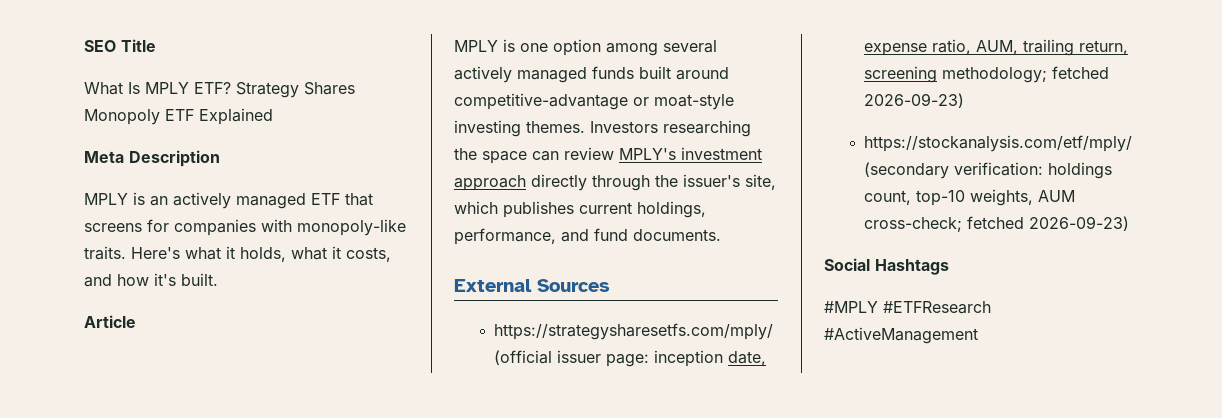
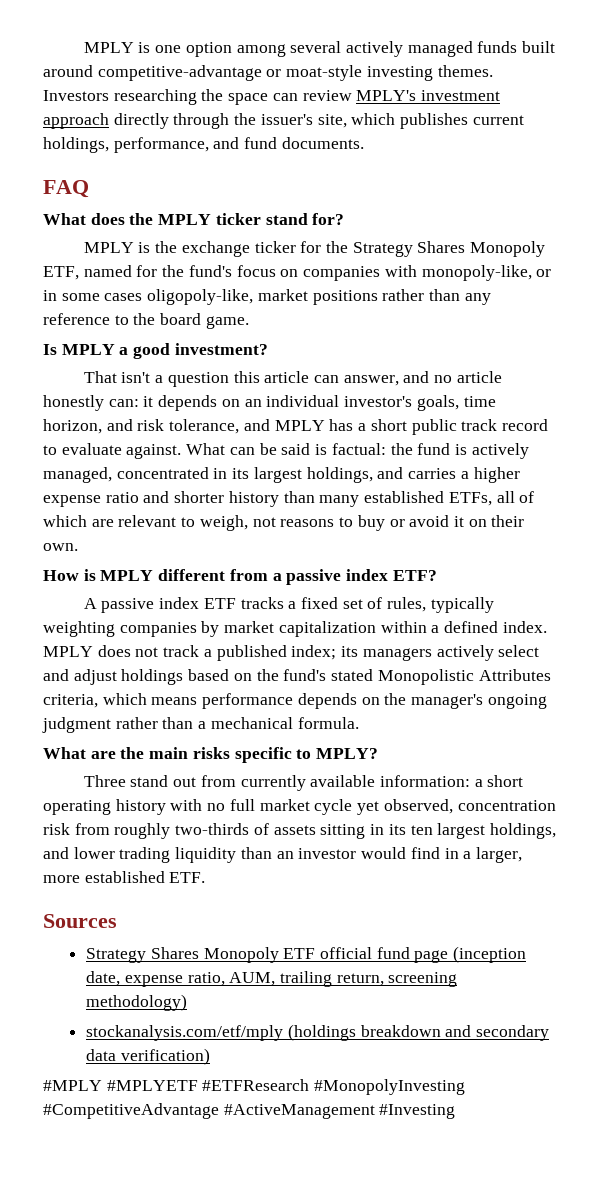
- SEO Title
- What Is MPLY ETF? Strategy Shares Monopoly ETF Explained
- Meta Description
- MPLY is an actively managed ETF that screens for companies with monopoly-like traits. Here's what it holds, what it costs, and how it's built.
- Article
- External Sources
- https://strategysharesetfs.com/mply/ (official issuer page: inception date, expense ratio, AUM, trailing return, screening methodology; fetched 2026-09-23)
- https://stockanalysis.com/etf/mply/ (secondary verification: holdings count, top-10 weights, AUM cross-check; fetched 2026-09-23)
- Social Hashtags
- #MPLY #ETFResearch #ActiveManagement
+ FAQ
+ What does the MPLY ticker stand for?
+ MPLY is the exchange ticker for the Strategy Shares Monopoly ETF, named for the fund's focus on companies with monopoly-like, or in some cases oligopoly-like, market positions rather than any reference to the board game.
+ Is MPLY a good investment?
+ That isn't a question this article can answer, and no article honestly can: it depends on an individual investor's goals, time horizon, and risk tolerance, and MPLY has a short public track record to evaluate against. What can be said is factual: the fund is actively managed, concentrated in its largest holdings, and carries a higher expense ratio and shorter history than many established ETFs, all of which are relevant to weigh, not reasons to buy or avoid it on their own.
+ How is MPLY different from a passive index ETF?
+ A passive index ETF tracks a fixed set of rules, typically weighting companies by market capitalization within a defined index. MPLY does not track a published index; its managers actively select and adjust holdings based on the fund's stated Monopolistic Attributes criteria, which means performance depends on the manager's ongoing judgment rather than a mechanical formula.
+ What are the main risks specific to MPLY?
+ Three stand out from currently available information: a short operating history with no full market cycle yet observed, concentration risk from roughly two-thirds of assets sitting in its ten largest holdings, and lower trading liquidity than an investor would find in a larger, more established ETF.
+ Sources
+ Strategy Shares Monopoly ETF official fund page (inception date, expense ratio, AUM, trailing return, screening methodology)
+ stockanalysis.com/etf/mply (holdings breakdown and secondary data verification)
+ #MPLY #MPLYETF #ETFResearch #MonopolyInvesting #CompetitiveAdvantage #ActiveManagement #Investing

